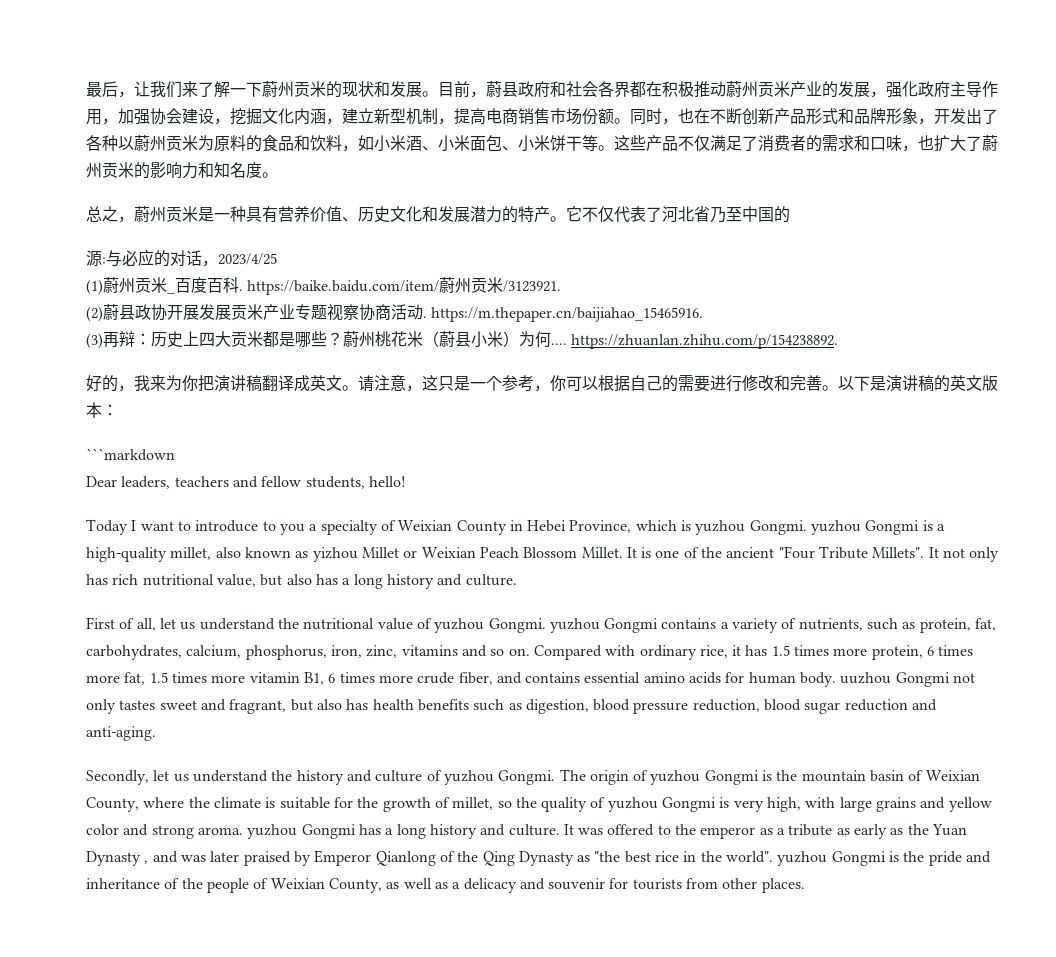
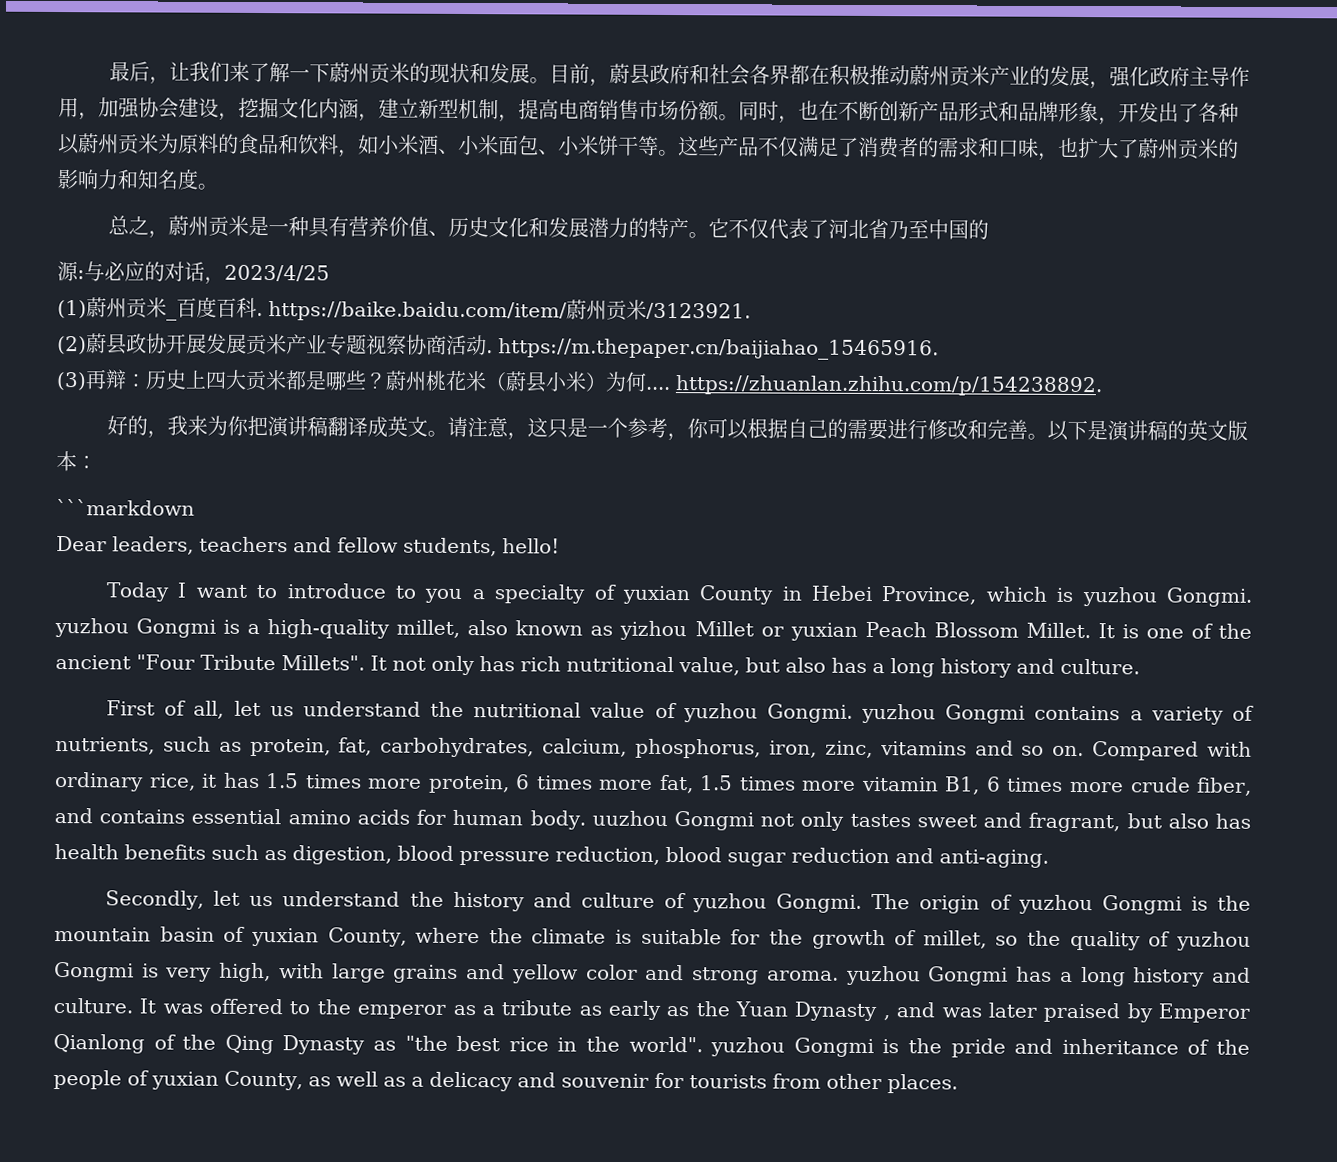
- Today I want to introduce to you a specialty of Weixian County in Hebei Province, which is yuzhou Gongmi. yuzhou Gongmi is a high-quality millet, also known as yizhou Millet or Weixian Peach Blossom Millet.
+ Today I want to introduce to you a specialty of yuxian County in Hebei Province, which is yuzhou Gongmi. yuzhou Gongmi is a high-quality millet, also known as yizhou Millet or yuxian Peach Blossom Millet.
- The origin of yuzhou Gongmi is the mountain basin of Weixian County, where the climate is suitable for the growth of millet, so the quality of yuzhou Gongmi is very high, with large grains and yellow color and strong aroma. yuzhou Gongmi has a long history and culture.
+ The origin of yuzhou Gongmi is the mountain basin of yuxian County, where the climate is suitable for the growth of millet, so the quality of yuzhou Gongmi is very high, with large grains and yellow color and strong aroma. yuzhou Gongmi has a long history and culture.
- It was offered to the emperor as a tribute as early as the Yuan Dynasty , and was later praised by Emperor Qianlong of the Qing Dynasty as "the best rice in the world". yuzhou Gongmi is the pride and inheritance of the people of Weixian County, as well as a delicacy and souvenir for tourists from other places.
+ It was offered to the emperor as a tribute as early as the Yuan Dynasty , and was later praised by Emperor Qianlong of the Qing Dynasty as "the best rice in the world". yuzhou Gongmi is the pride and inheritance of the people of yuxian County, as well as a delicacy and souvenir for tourists from other places.

